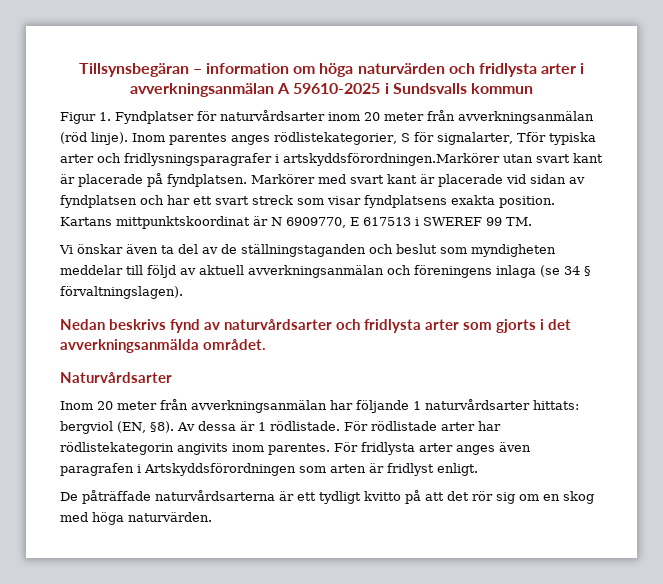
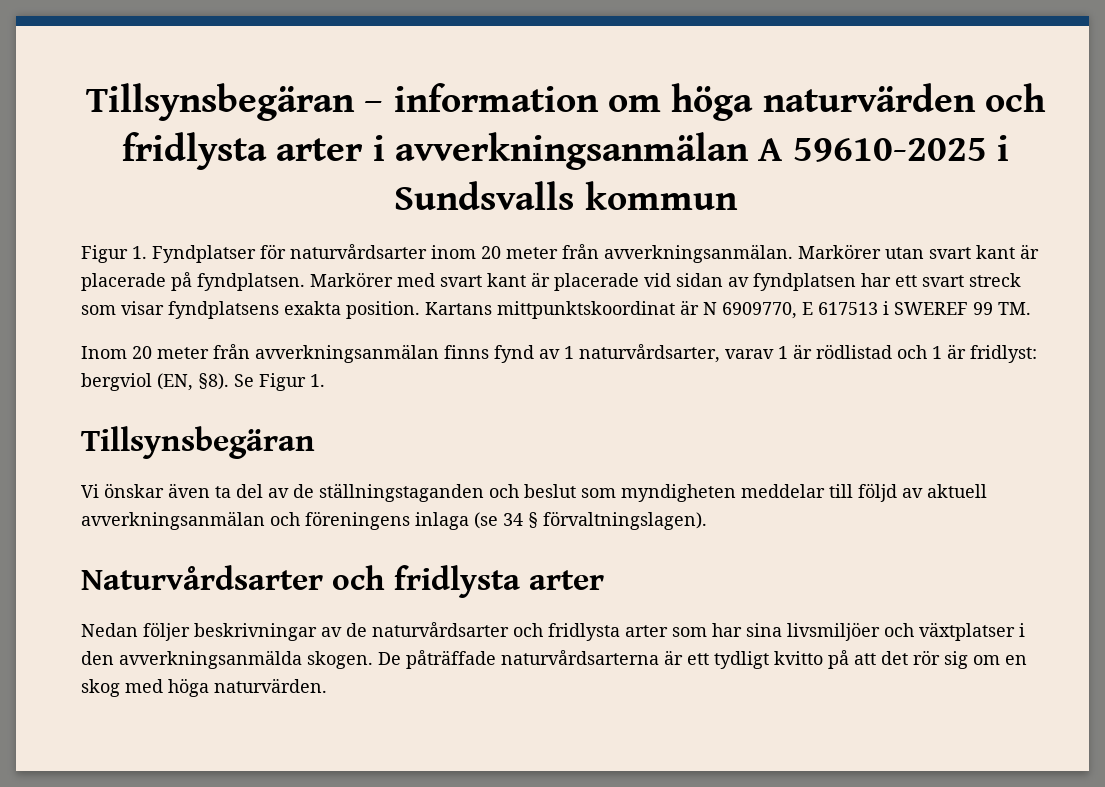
- Figur 1. Fyndplatser för naturvårdsarter inom 20 meter från avverkningsanmälan (röd linje). Inom parentes anges rödlistekategorier, S för signalarter, Tför typiska arter och fridlysningsparagrafer i artskyddsförordningen.Markörer utan svart kant är placerade på fyndplatsen.
+ Figur 1. Fyndplatser för naturvårdsarter inom 20 meter från avverkningsanmälan. Markörer utan svart kant är placerade på fyndplatsen.
- Markörer med svart kant är placerade vid sidan av fyndplatsen och har ett svart streck som visar fyndplatsens exakta position.
+ Markörer med svart kant är placerade vid sidan av fyndplatsen har ett svart streck som visar fyndplatsens exakta position.
+ Inom 20 meter från avverkningsanmälan finns fynd av 1 naturvårdsarter, varav 1 är rödlistad och 1 är fridlyst: bergviol (EN, §8). Se Figur 1.
+ Tillsynsbegäran
- Nedan beskrivs fynd av naturvårdsarter och fridlysta arter som gjorts i det avverkningsanmälda området.
- Naturvårdsarter
- Inom 20 meter från avverkningsanmälan har följande 1 naturvårdsarter hittats: bergviol (EN, §8). Av dessa är 1 rödlistade. För rödlistade arter har rödlistekategorin angivits inom parentes. För fridlysta arter anges även paragrafen i Artskyddsförordningen som arten är fridlyst enligt.
- De påträffade naturvårdsarterna är ett tydligt kvitto på att det rör sig om en skog med höga naturvärden.
+ Naturvårdsarter och fridlysta arter
+ Nedan följer beskrivningar av de naturvårdsarter och fridlysta arter som har sina livsmiljöer och växtplatser i den avverkningsanmälda skogen. De påträffade naturvårdsarterna är ett tydligt kvitto på att det rör sig om en skog med höga naturvärden.

